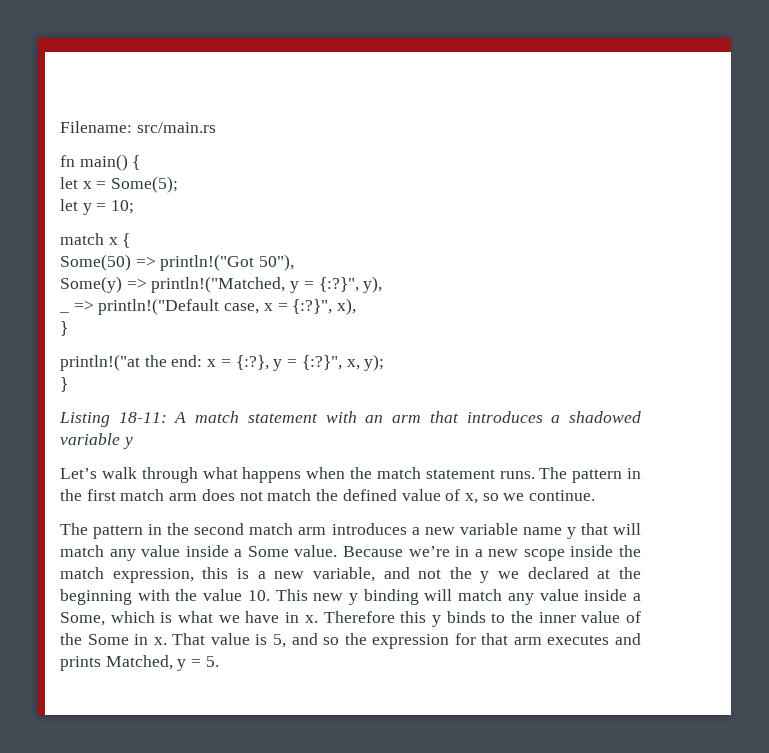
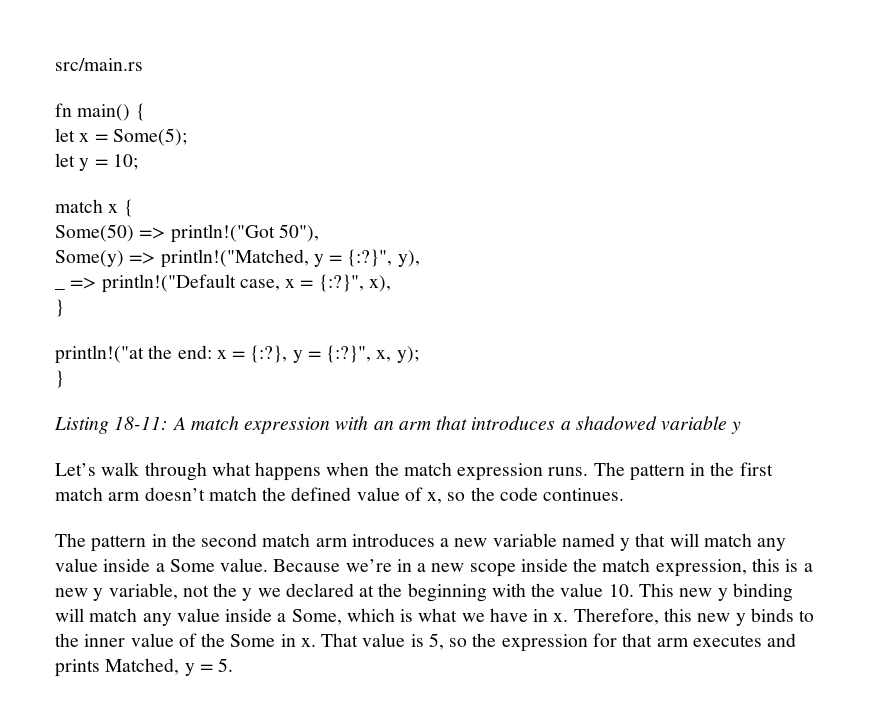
- Filename: src/main.rs
+ src/main.rs
- Listing 18-11: A match statement with an arm that introduces a shadowed variable y
+ Listing 18-11: A match expression with an arm that introduces a shadowed variable y
- Let’s walk through what happens when the match statement runs.
+ Let’s walk through what happens when the match expression runs.
- The pattern in the first match arm does not match the defined value of x, so we continue.
+ The pattern in the first match arm doesn’t match the defined value of x, so the code continues.
- The pattern in the second match arm introduces a new variable name y that will match any value inside a Some value.
+ The pattern in the second match arm introduces a new variable named y that will match any value inside a Some value.
- Because we’re in a new scope inside the match expression, this is a new variable, and not the y we declared at the beginning with the value 10. This new y binding will match any value inside a Some, which is what we have in x.
+ Because we’re in a new scope inside the match expression, this is a new y variable, not the y we declared at the beginning with the value 10. This new y binding will match any value inside a Some, which is what we have in x.
- Therefore this y binds to the inner value of the Some in x.
+ Therefore, this new y binds to the inner value of the Some in x.
- That value is 5, and so the expression for that arm executes and prints Matched, y = 5.
+ That value is 5, so the expression for that arm executes and prints Matched, y = 5.

